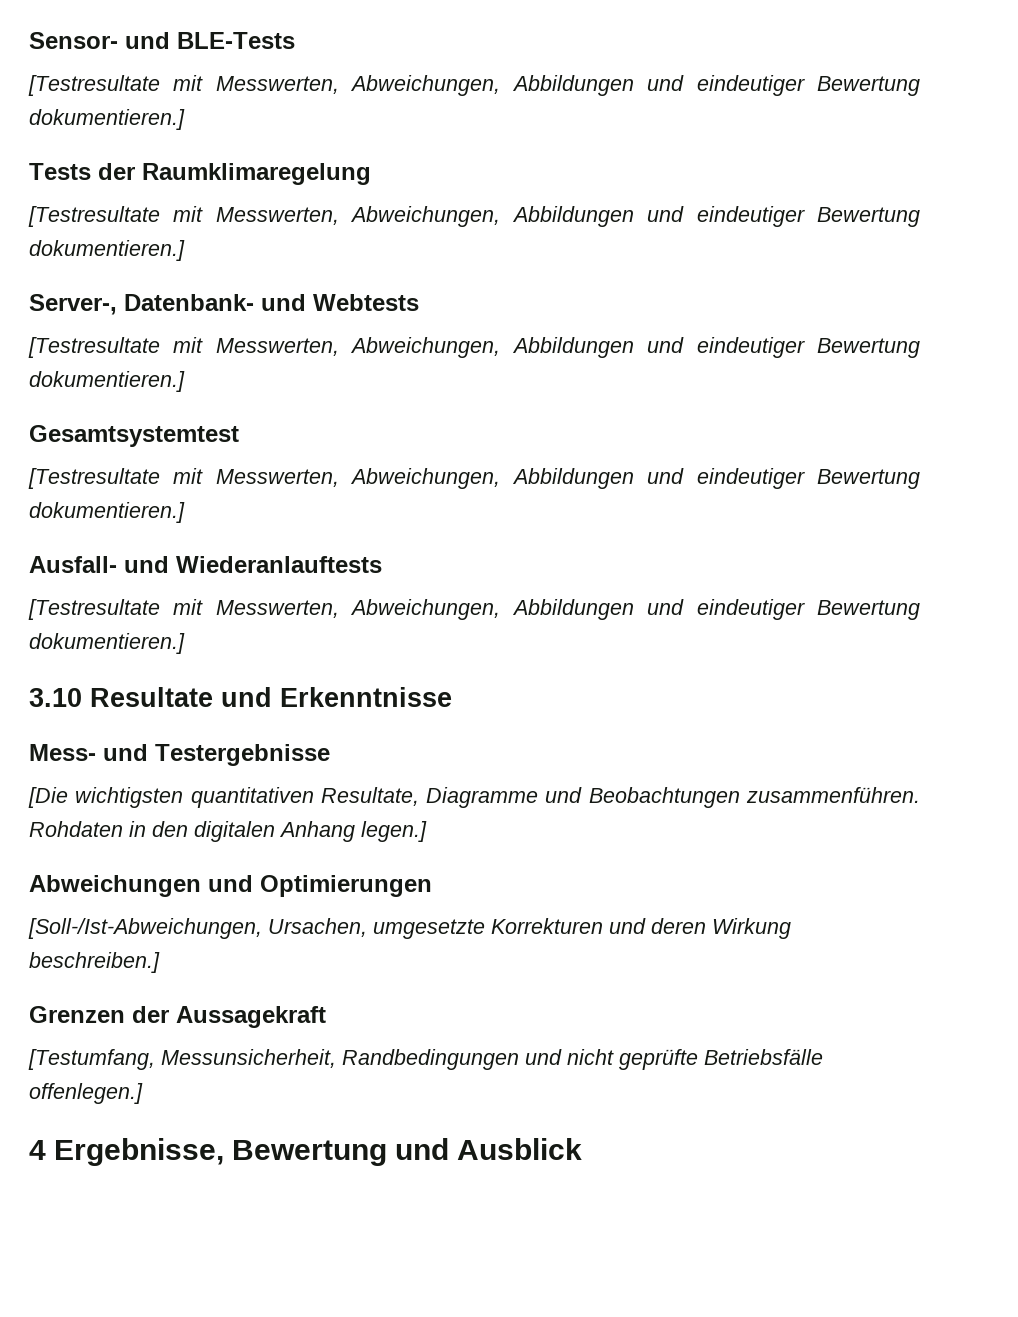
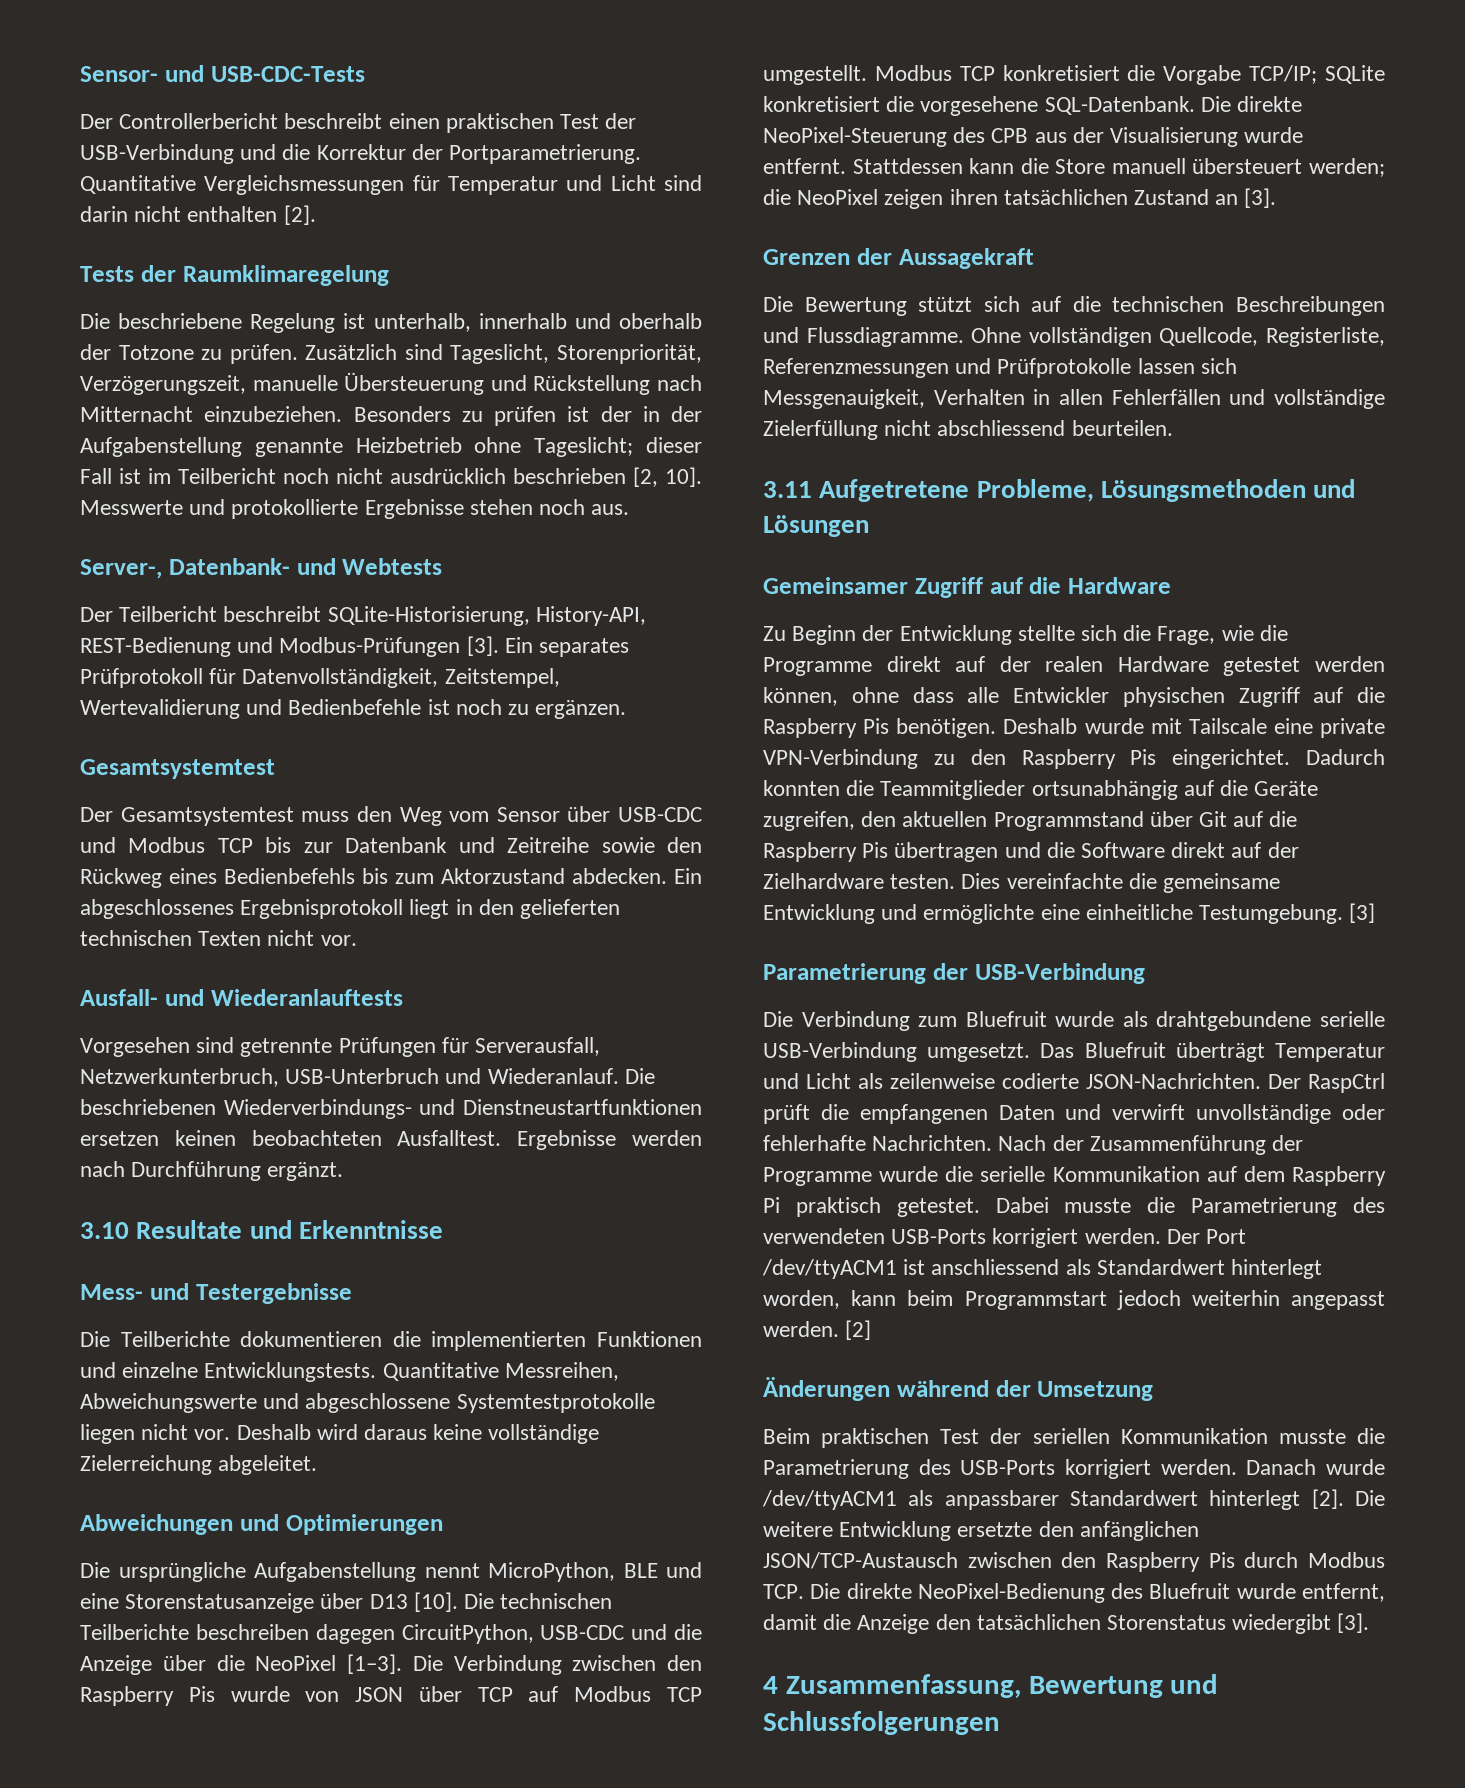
- Sensor- und BLE-Tests
- [Testresultate mit Messwerten, Abweichungen, Abbildungen und eindeutiger Bewertung dokumentieren.]
+ Sensor- und USB-CDC-Tests
+ Der Controllerbericht beschreibt einen praktischen Test der USB-Verbindung und die Korrektur der Portparametrierung. Quantitative Vergleichsmessungen für Temperatur und Licht sind darin nicht enthalten [2].
  Tests der Raumklimaregelung
- [Testresultate mit Messwerten, Abweichungen, Abbildungen und eindeutiger Bewertung dokumentieren.]
+ Die beschriebene Regelung ist unterhalb, innerhalb und oberhalb der Totzone zu prüfen. Zusätzlich sind Tageslicht, Storenpriorität, Verzögerungszeit, manuelle Übersteuerung und Rückstellung nach Mitternacht einzubeziehen. Besonders zu prüfen ist der in der Aufgabenstellung genannte Heizbetrieb ohne Tageslicht; dieser Fall ist im Teilbericht noch nicht ausdrücklich beschrieben [2, 10]. Messwerte und protokollierte Ergebnisse stehen noch aus.
  Server-, Datenbank- und Webtests
- [Testresultate mit Messwerten, Abweichungen, Abbildungen und eindeutiger Bewertung dokumentieren.]
+ Der Teilbericht beschreibt SQLite-Historisierung, History-API, REST-Bedienung und Modbus-Prüfungen [3]. Ein separates Prüfprotokoll für Datenvollständigkeit, Zeitstempel, Wertevalidierung und Bedienbefehle ist noch zu ergänzen.
  Gesamtsystemtest
- [Testresultate mit Messwerten, Abweichungen, Abbildungen und eindeutiger Bewertung dokumentieren.]
+ Der Gesamtsystemtest muss den Weg vom Sensor über USB-CDC und Modbus TCP bis zur Datenbank und Zeitreihe sowie den Rückweg eines Bedienbefehls bis zum Aktorzustand abdecken. Ein abgeschlossenes Ergebnisprotokoll liegt in den gelieferten technischen Texten nicht vor.
  Ausfall- und Wiederanlauftests
- [Testresultate mit Messwerten, Abweichungen, Abbildungen und eindeutiger Bewertung dokumentieren.]
+ Vorgesehen sind getrennte Prüfungen für Serverausfall, Netzwerkunterbruch, USB-Unterbruch und Wiederanlauf. Die beschriebenen Wiederverbindungs- und Dienstneustartfunktionen ersetzen keinen beobachteten Ausfalltest. Ergebnisse werden nach Durchführung ergänzt.
- [Die wichtigsten quantitativen Resultate, Diagramme und Beobachtungen zusammenführen. Rohdaten in den digitalen Anhang legen.]
+ Die Teilberichte dokumentieren die implementierten Funktionen und einzelne Entwicklungstests. Quantitative Messreihen, Abweichungswerte und abgeschlossene Systemtestprotokolle liegen nicht vor. Deshalb wird daraus keine vollständige Zielerreichung abgeleitet.
  Abweichungen und Optimierungen
- [Soll-/Ist-Abweichungen, Ursachen, umgesetzte Korrekturen und deren Wirkung beschreiben.]
+ Die ursprüngliche Aufgabenstellung nennt MicroPython, BLE und eine Storenstatusanzeige über D13 [10]. Die technischen Teilberichte beschreiben dagegen CircuitPython, USB-CDC und die Anzeige über die NeoPixel [1–3]. Die Verbindung zwischen den Raspberry Pis wurde von JSON über TCP auf Modbus TCP umgestellt. Modbus TCP konkretisiert die Vorgabe TCP/IP; SQLite konkretisiert die vorgesehene SQL-Datenbank. Die direkte NeoPixel-Steuerung des CPB aus der Visualisierung wurde entfernt. Stattdessen kann die Store manuell übersteuert werden; die NeoPixel zeigen ihren tatsächlichen Zustand an [3].
  Grenzen der Aussagekraft
- [Testumfang, Messunsicherheit, Randbedingungen und nicht geprüfte Betriebsfälle offenlegen.]
+ Die Bewertung stützt sich auf die technischen Beschreibungen und Flussdiagramme. Ohne vollständigen Quellcode, Registerliste, Referenzmessungen und Prüfprotokolle lassen sich Messgenauigkeit, Verhalten in allen Fehlerfällen und vollständige Zielerfüllung nicht abschliessend beurteilen.
+ 3.11 Aufgetretene Probleme, Lösungsmethoden und Lösungen
+ Gemeinsamer Zugriff auf die Hardware
+ Zu Beginn der Entwicklung stellte sich die Frage, wie die Programme direkt auf der realen Hardware getestet werden können, ohne dass alle Entwickler physischen Zugriff auf die Raspberry Pis benötigen. Deshalb wurde mit Tailscale eine private VPN-Verbindung zu den Raspberry Pis eingerichtet. Dadurch konnten die Teammitglieder ortsunabhängig auf die Geräte zugreifen, den aktuellen Programmstand über Git auf die Raspberry Pis übertragen und die Software direkt auf der Zielhardware testen. Dies vereinfachte die gemeinsame Entwicklung und ermöglichte eine einheitliche Testumgebung. [3]
+ Parametrierung der USB-Verbindung
+ Die Verbindung zum Bluefruit wurde als drahtgebundene serielle USB-Verbindung umgesetzt. Das Bluefruit überträgt Temperatur und Licht als zeilenweise codierte JSON-Nachrichten. Der RaspCtrl prüft die empfangenen Daten und verwirft unvollständige oder fehlerhafte Nachrichten. Nach der Zusammenführung der Programme wurde die serielle Kommunikation auf dem Raspberry Pi praktisch getestet. Dabei musste die Parametrierung des verwendeten USB-Ports korrigiert werden. Der Port /dev/ttyACM1 ist anschliessend als Standardwert hinterlegt worden, kann beim Programmstart jedoch weiterhin angepasst werden. [2]
+ Änderungen während der Umsetzung
+ Beim praktischen Test der seriellen Kommunikation musste die Parametrierung des USB-Ports korrigiert werden. Danach wurde /dev/ttyACM1 als anpassbarer Standardwert hinterlegt [2]. Die weitere Entwicklung ersetzte den anfänglichen JSON/TCP-Austausch zwischen den Raspberry Pis durch Modbus TCP. Die direkte NeoPixel-Bedienung des Bluefruit wurde entfernt, damit die Anzeige den tatsächlichen Storenstatus wiedergibt [3].
- 4 Ergebnisse, Bewertung und Ausblick
+ 4 Zusammenfassung, Bewertung und Schlussfolgerungen

